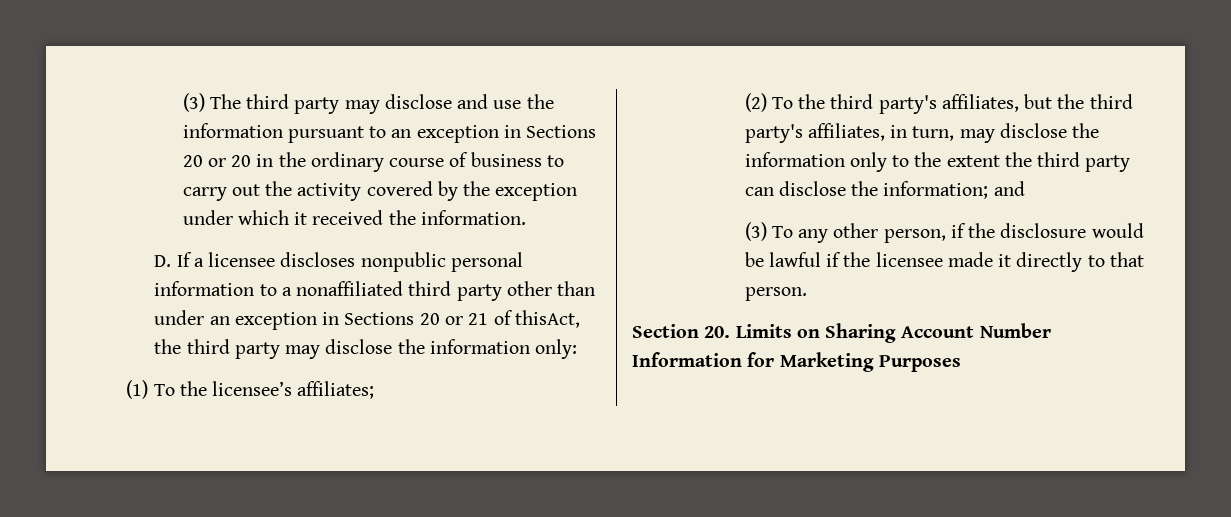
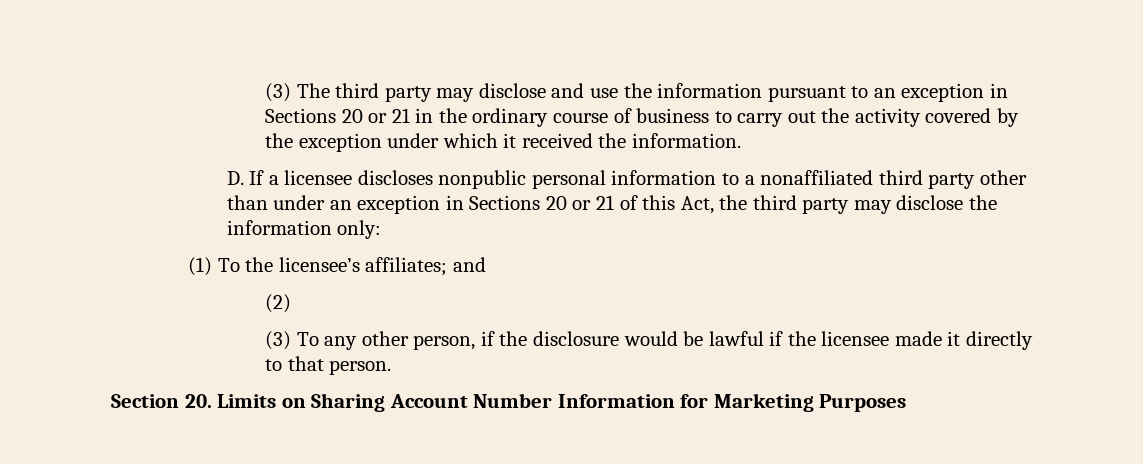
- (3) The third party may disclose and use the information pursuant to an exception in Sections 20 or 20 in the ordinary course of business to carry out the activity covered by the exception under which it received the information.
+ (3) The third party may disclose and use the information pursuant to an exception in Sections 20 or 21 in the ordinary course of business to carry out the activity covered by the exception under which it received the information.
- D. If a licensee discloses nonpublic personal information to a nonaffiliated third party other than under an exception in Sections 20 or 21 of thisAct, the third party may disclose the information only:
+ D. If a licensee discloses nonpublic personal information to a nonaffiliated third party other than under an exception in Sections 20 or 21 of this Act, the third party may disclose the information only:
- (1) To the licensee’s affiliates;
+ (1) To the licensee’s affiliates; and
- (2) To the third party's affiliates, but the third party's affiliates, in turn, may disclose the information only to the extent the third party can disclose the information; and
+ (2)

